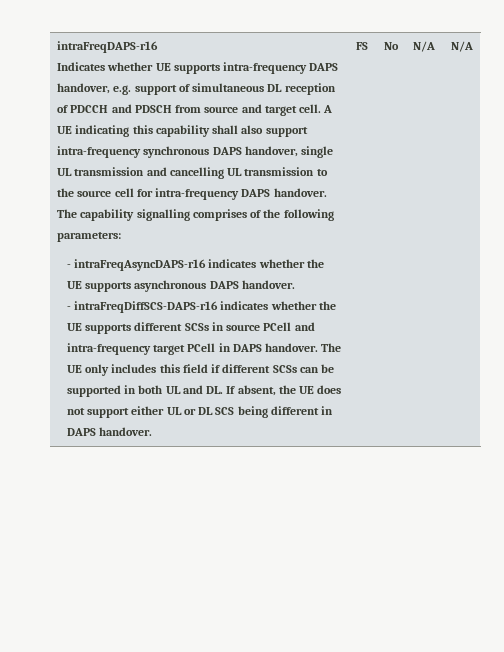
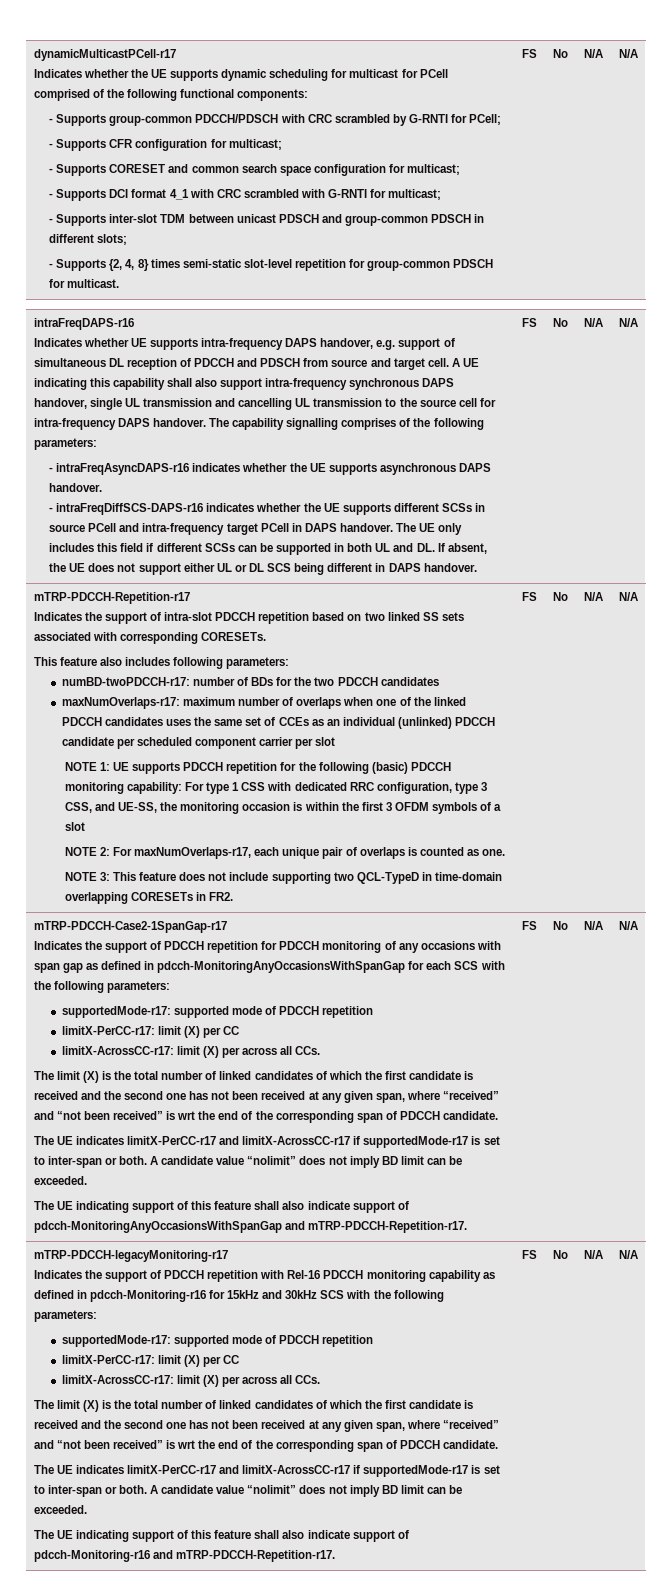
+ dynamicMulticastPCell-r17
+ Indicates whether the UE supports dynamic scheduling for multicast for PCell comprised of the following functional components:
+ - Supports group-common PDCCH/PDSCH with CRC scrambled by G-RNTI for PCell;
+ - Supports CFR configuration for multicast;
+ - Supports CORESET and common search space configuration for multicast;
+ - Supports DCI format 4_1 with CRC scrambled with G-RNTI for multicast;
+ - Supports inter-slot TDM between unicast PDSCH and group-common PDSCH in different slots;
+ - Supports {2, 4, 8} times semi-static slot-level repetition for group-common PDSCH for multicast. | FS | No | N/A | N/A
+ mTRP-PDCCH-Repetition-r17
+ Indicates the support of intra-slot PDCCH repetition based on two linked SS sets associated with corresponding CORESETs.
+ This feature also includes following parameters:
+ numBD-twoPDCCH-r17: number of BDs for the two PDCCH candidates
+ maxNumOverlaps-r17: maximum number of overlaps when one of the linked PDCCH candidates uses the same set of CCEs as an individual (unlinked) PDCCH candidate per scheduled component carrier per slot
+ NOTE 1: UE supports PDCCH repetition for the following (basic) PDCCH monitoring capability: For type 1 CSS with dedicated RRC configuration, type 3 CSS, and UE-SS, the monitoring occasion is within the first 3 OFDM symbols of a slot
+ NOTE 2: For maxNumOverlaps-r17, each unique pair of overlaps is counted as one.
+ NOTE 3: This feature does not include supporting two QCL-TypeD in time-domain overlapping CORESETs in FR2. | FS | No | N/A | N/A
+ mTRP-PDCCH-Case2-1SpanGap-r17
+ Indicates the support of PDCCH repetition for PDCCH monitoring of any occasions with span gap as defined in pdcch-MonitoringAnyOccasionsWithSpanGap for each SCS with the following parameters:
+ supportedMode-r17: supported mode of PDCCH repetition
+ limitX-PerCC-r17: limit (X) per CC
+ limitX-AcrossCC-r17: limit (X) per across all CCs.
+ The limit (X) is the total number of linked candidates of which the first candidate is received and the second one has not been received at any given span, where “received” and “not been received” is wrt the end of the corresponding span of PDCCH candidate.
+ The UE indicates limitX-PerCC-r17 and limitX-AcrossCC-r17 if supportedMode-r17 is set to inter-span or both. A candidate value “nolimit” does not imply BD limit can be exceeded.
+ The UE indicating support of this feature shall also indicate support of pdcch-MonitoringAnyOccasionsWithSpanGap and mTRP-PDCCH-Repetition-r17. | FS | No | N/A | N/A
+ mTRP-PDCCH-legacyMonitoring-r17
+ Indicates the support of PDCCH repetition with Rel-16 PDCCH monitoring capability as defined in pdcch-Monitoring-r16 for 15kHz and 30kHz SCS with the following parameters:
+ supportedMode-r17: supported mode of PDCCH repetition
+ limitX-PerCC-r17: limit (X) per CC
+ limitX-AcrossCC-r17: limit (X) per across all CCs.
+ The limit (X) is the total number of linked candidates of which the first candidate is received and the second one has not been received at any given span, where “received” and “not been received” is wrt the end of the corresponding span of PDCCH candidate.
+ The UE indicates limitX-PerCC-r17 and limitX-AcrossCC-r17 if supportedMode-r17 is set to inter-span or both. A candidate value “nolimit” does not imply BD limit can be exceeded.
+ The UE indicating support of this feature shall also indicate support of pdcch-Monitoring-r16 and mTRP-PDCCH-Repetition-r17. | FS | No | N/A | N/A

